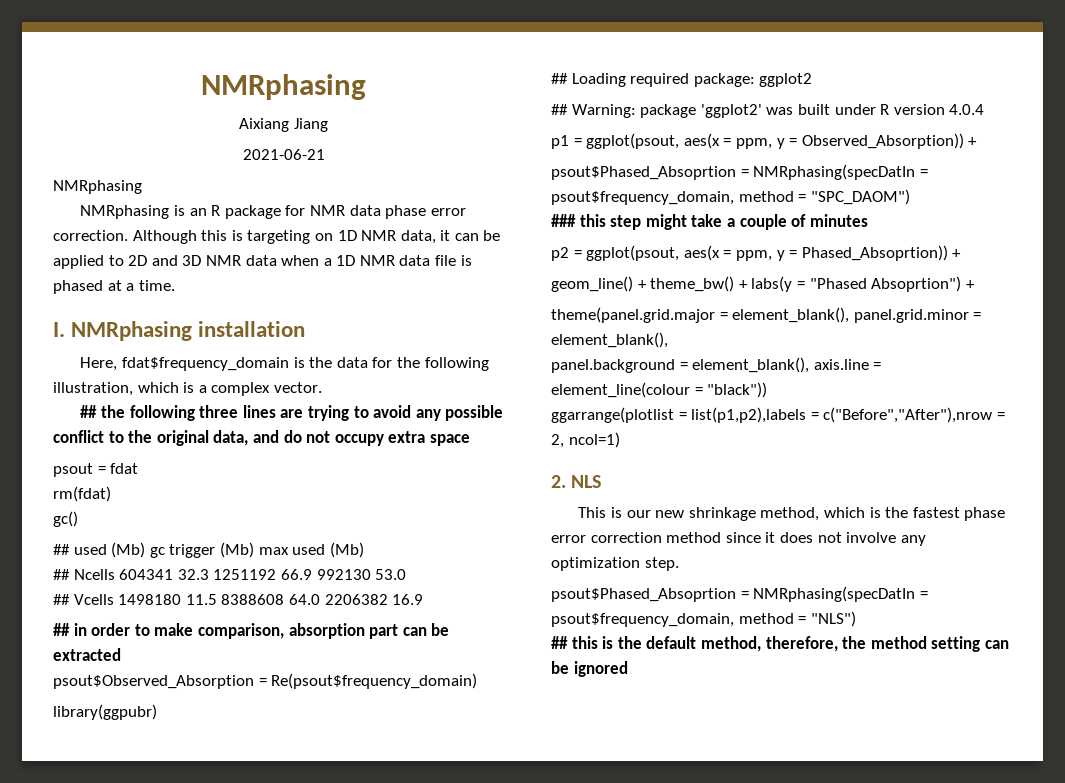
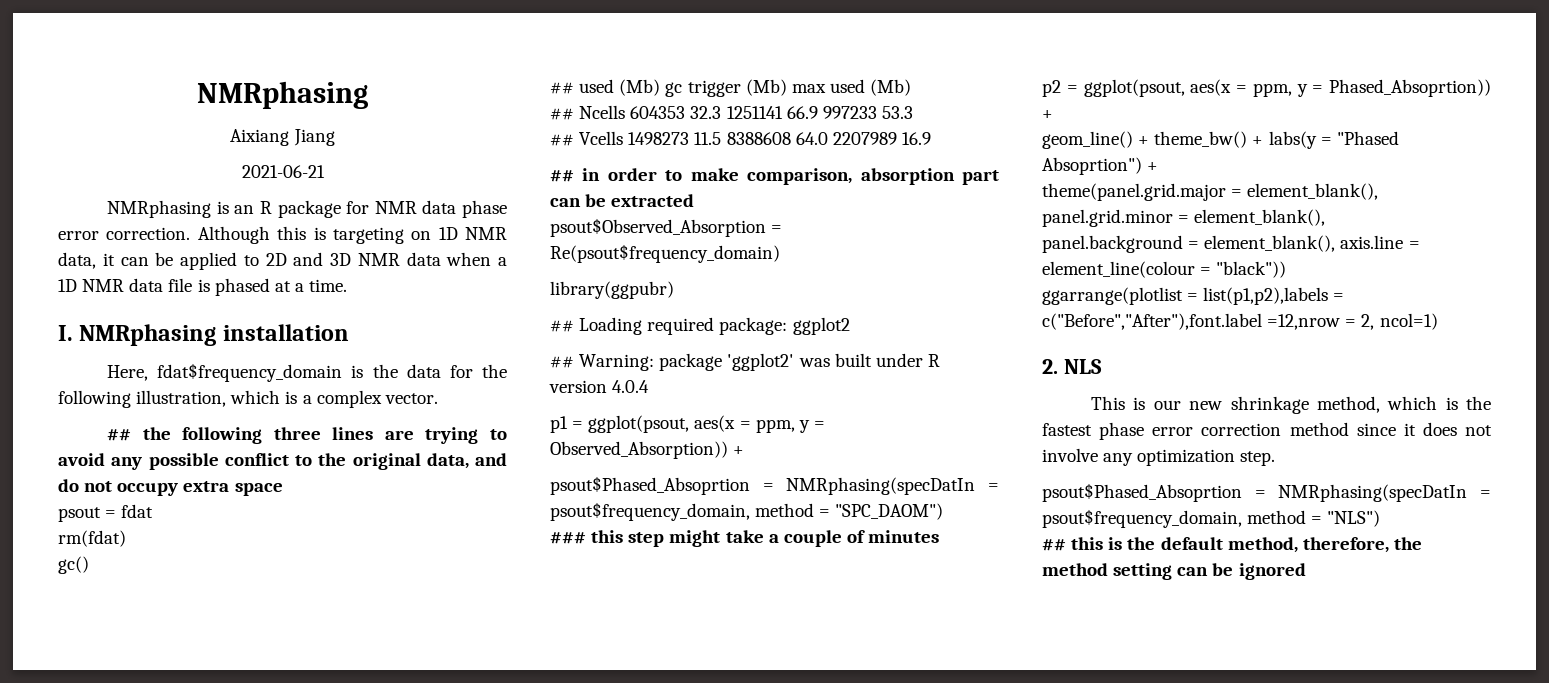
  2021-06-21
- NMRphasing
- ## Ncells 604341 32.3 1251192 66.9 992130 53.0
+ ## Ncells 604353 32.3 1251141 66.9 997233 53.3
- ## Vcells 1498180 11.5 8388608 64.0 2206382 16.9
+ ## Vcells 1498273 11.5 8388608 64.0 2207989 16.9
- ggarrange(plotlist = list(p1,p2),labels = c("Before","After"),nrow = 2, ncol=1)
+ ggarrange(plotlist = list(p1,p2),labels = c("Before","After"),font.label =12,nrow = 2, ncol=1)

